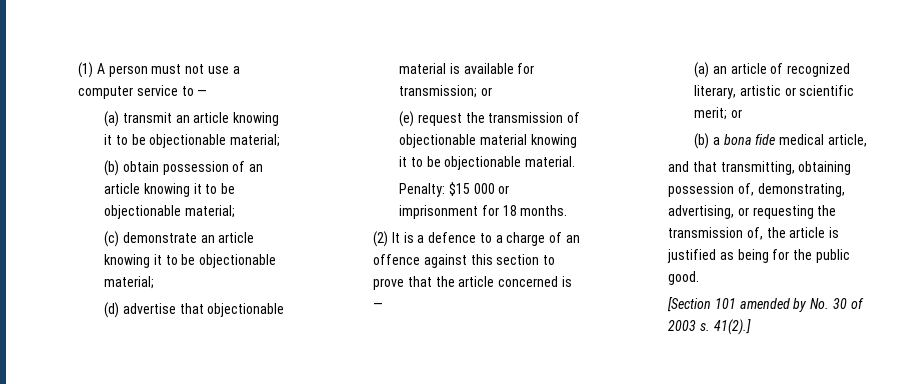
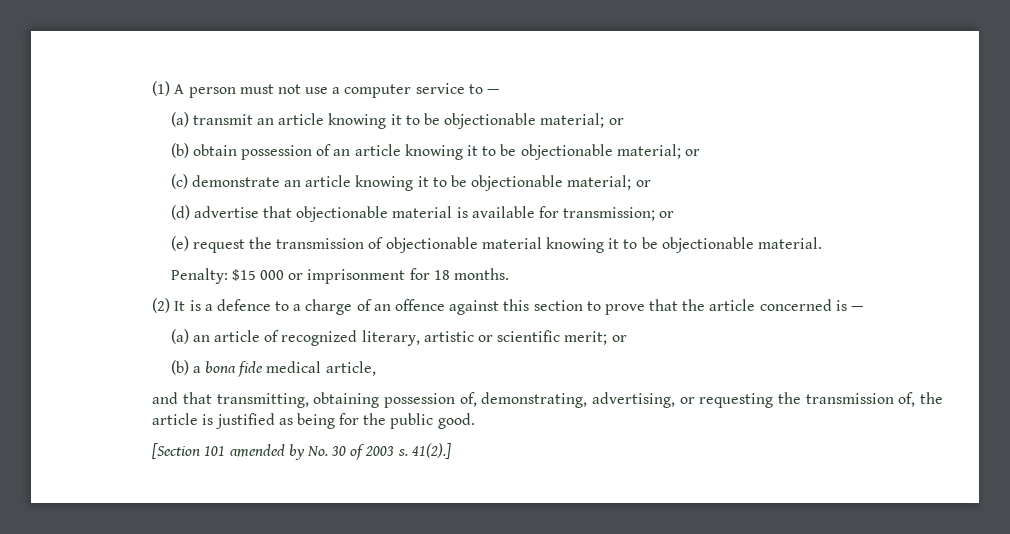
- (a) transmit an article knowing it to be objectionable material;
+ (a) transmit an article knowing it to be objectionable material; or
- (b) obtain possession of an article knowing it to be objectionable material;
+ (b) obtain possession of an article knowing it to be objectionable material; or
- (c) demonstrate an article knowing it to be objectionable material;
+ (c) demonstrate an article knowing it to be objectionable material; or

